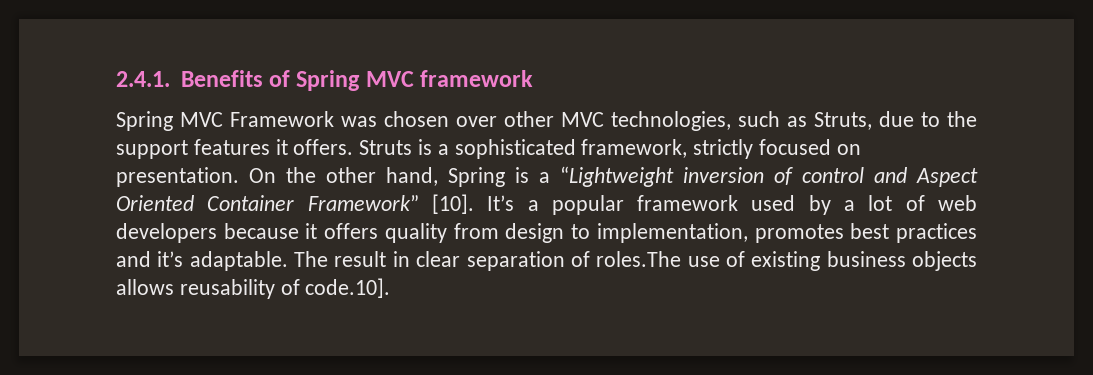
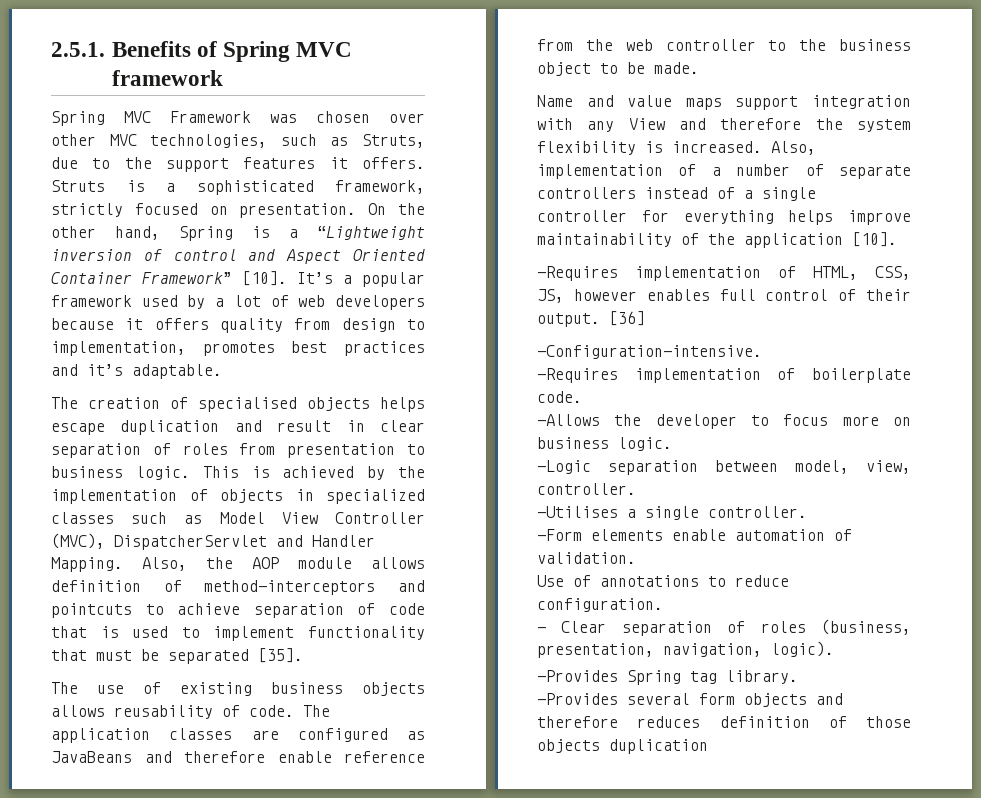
- 2.4.1. Benefits of Spring MVC framework
+ 2.5.1. Benefits of Spring MVC framework
- It’s a popular framework used by a lot of web developers because it offers quality from design to implementation, promotes best practices and it’s adaptable. The result in clear separation of roles.The use of existing business objects allows reusability of code.10].
+ It’s a popular framework used by a lot of web developers because it offers quality from design to implementation, promotes best practices and it’s adaptable.
+ The creation of specialised objects helps escape duplication and result in clear separation of roles from presentation to business logic. This is achieved by the implementation of objects in specialized classes such as Model View Controller (MVC), DispatcherServlet and Handler Mapping. Also, the AOP module allows definition of method-interceptors and pointcuts to achieve separation of code that is used to implement functionality that must be separated [35].
+ The use of existing business objects allows reusability of code. The application classes are configured as JavaBeans and therefore enable reference from the web controller to the business object to be made.
+ Name and value maps support integration with any View and therefore the system flexibility is increased. Also, implementation of a number of separate controllers instead of a single controller for everything helps improve maintainability of the application [10].
+ -Requires implementation of HTML, CSS, JS, however enables full control of their output. [36]
+ -Configuration-intensive.
+ -Requires implementation of boilerplate code.
+ -Allows the developer to focus more on business logic.
+ -Logic separation between model, view, controller.
+ -Utilises a single controller.
+ -Form elements enable automation of validation.
+ Use of annotations to reduce configuration.
+ - Clear separation of roles (business, presentation, navigation, logic).
+ -Provides Spring tag library.
+ -Provides several form objects and therefore reduces definition of those objects duplication

